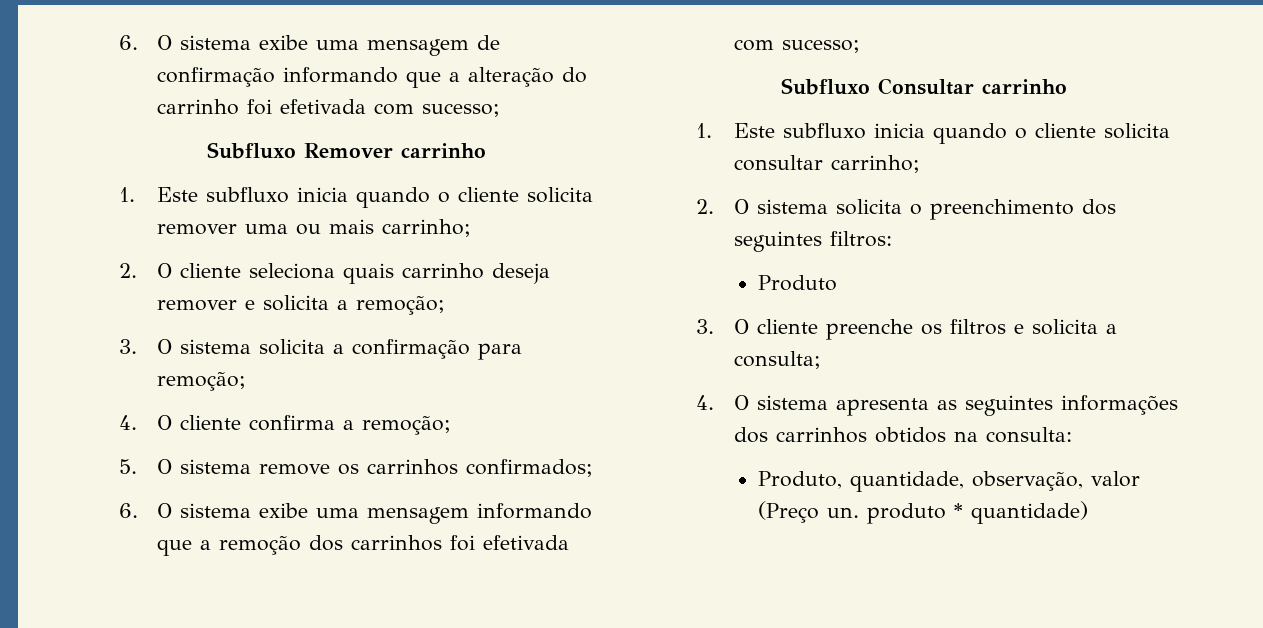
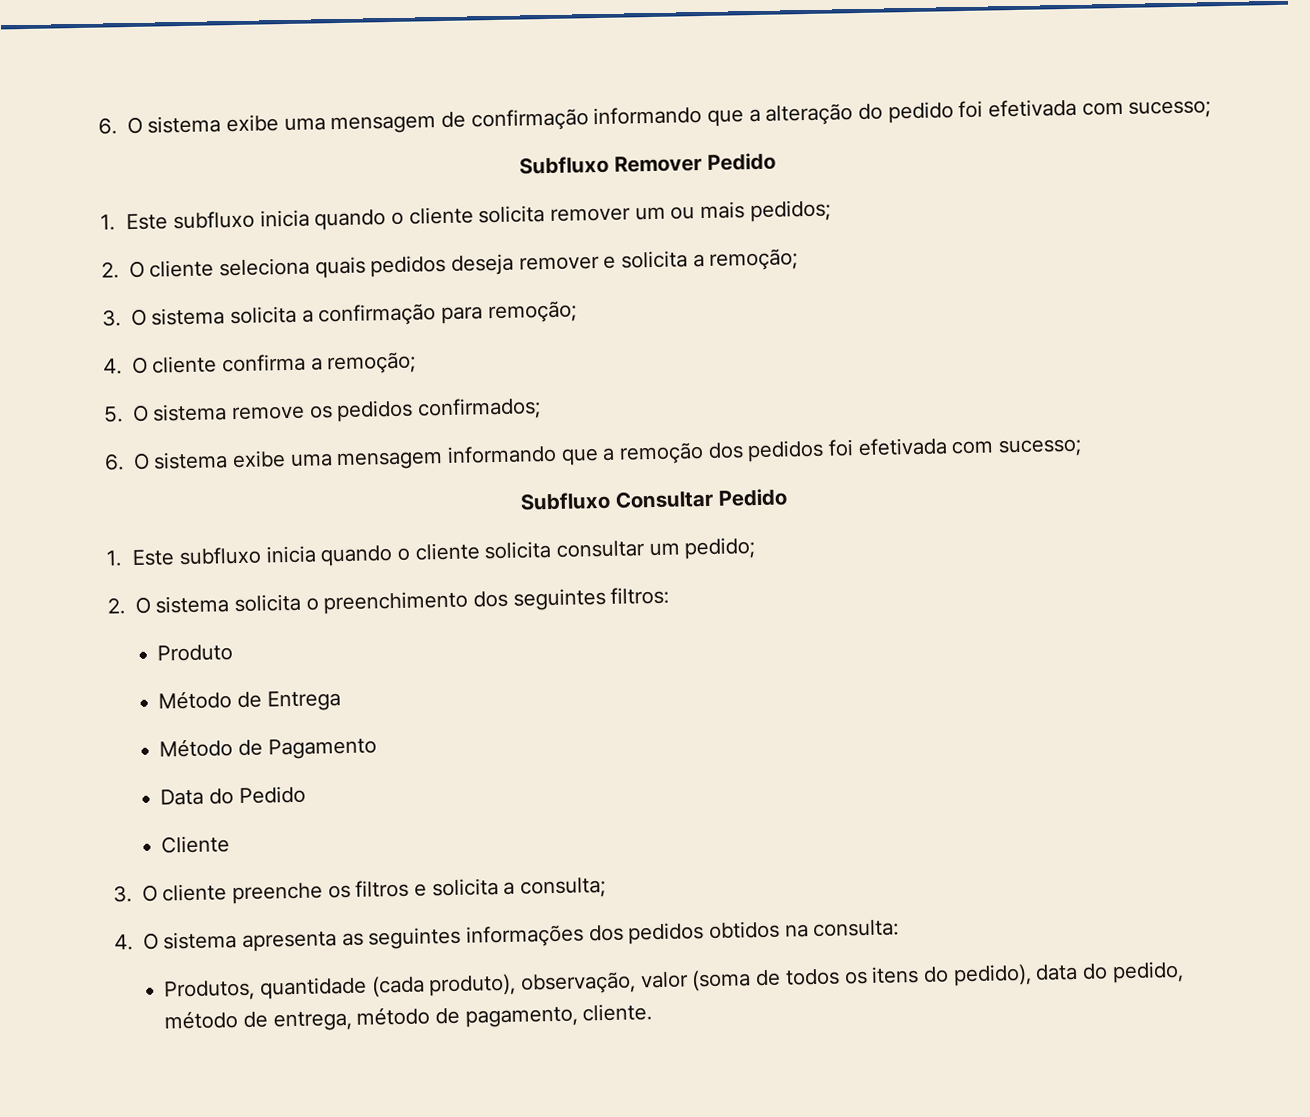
- 6. O sistema exibe uma mensagem de confirmação informando que a alteração do carrinho foi efetivada com sucesso;
+ 6. O sistema exibe uma mensagem de confirmação informando que a alteração do pedido foi efetivada com sucesso;
- Subfluxo Remover carrinho
+ Subfluxo Remover Pedido
- 1. Este subfluxo inicia quando o cliente solicita remover uma ou mais carrinho;
+ 1. Este subfluxo inicia quando o cliente solicita remover um ou mais pedidos;
- 2. O cliente seleciona quais carrinho deseja remover e solicita a remoção;
+ 2. O cliente seleciona quais pedidos deseja remover e solicita a remoção;
- 5. O sistema remove os carrinhos confirmados;
+ 5. O sistema remove os pedidos confirmados;
- 6. O sistema exibe uma mensagem informando que a remoção dos carrinhos foi efetivada com sucesso;
+ 6. O sistema exibe uma mensagem informando que a remoção dos pedidos foi efetivada com sucesso;
- Subfluxo Consultar carrinho
+ Subfluxo Consultar Pedido
- 1. Este subfluxo inicia quando o cliente solicita consultar carrinho;
+ 1. Este subfluxo inicia quando o cliente solicita consultar um pedido;
+ Método de Entrega
+ Método de Pagamento
+ Data do Pedido
+ Cliente
- 4. O sistema apresenta as seguintes informações dos carrinhos obtidos na consulta:
+ 4. O sistema apresenta as seguintes informações dos pedidos obtidos na consulta:
- Produto, quantidade, observação, valor (Preço un. produto * quantidade)
+ Produtos, quantidade (cada produto), observação, valor (soma de todos os itens do pedido), data do pedido, método de entrega, método de pagamento, cliente.

